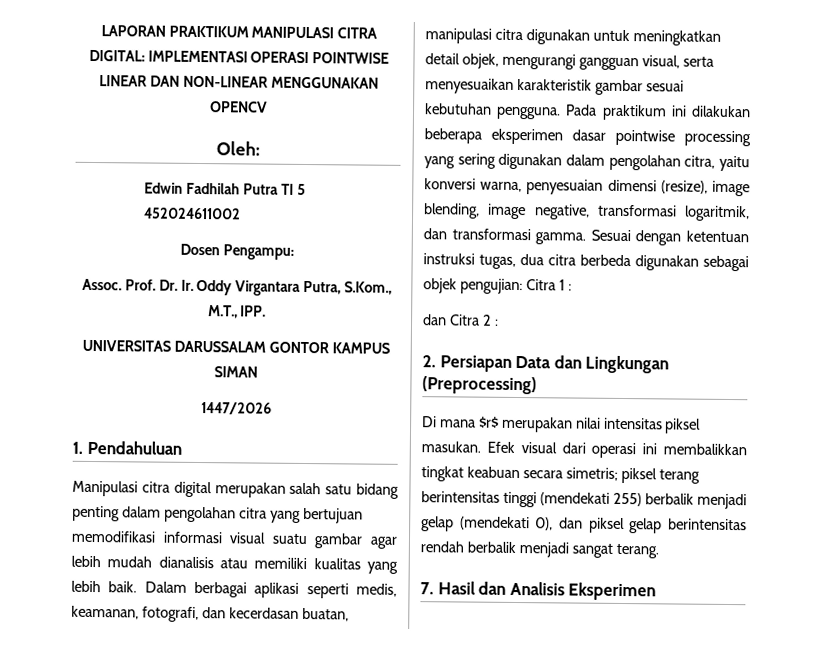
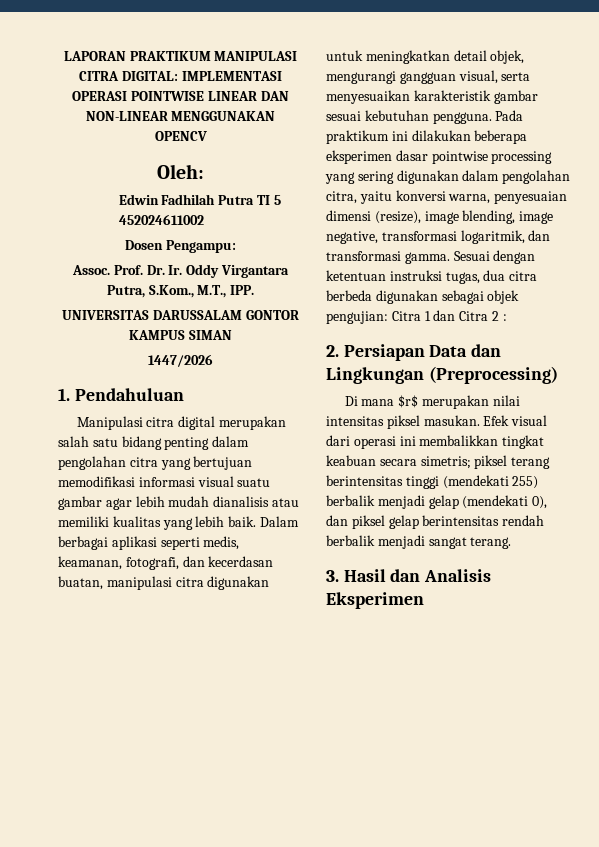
- Sesuai dengan ketentuan instruksi tugas, dua citra berbeda digunakan sebagai objek pengujian: Citra 1 :
- dan Citra 2 :
+ Sesuai dengan ketentuan instruksi tugas, dua citra berbeda digunakan sebagai objek pengujian: Citra 1 dan Citra 2 :
- 7. Hasil dan Analisis Eksperimen
+ 3. Hasil dan Analisis Eksperimen

